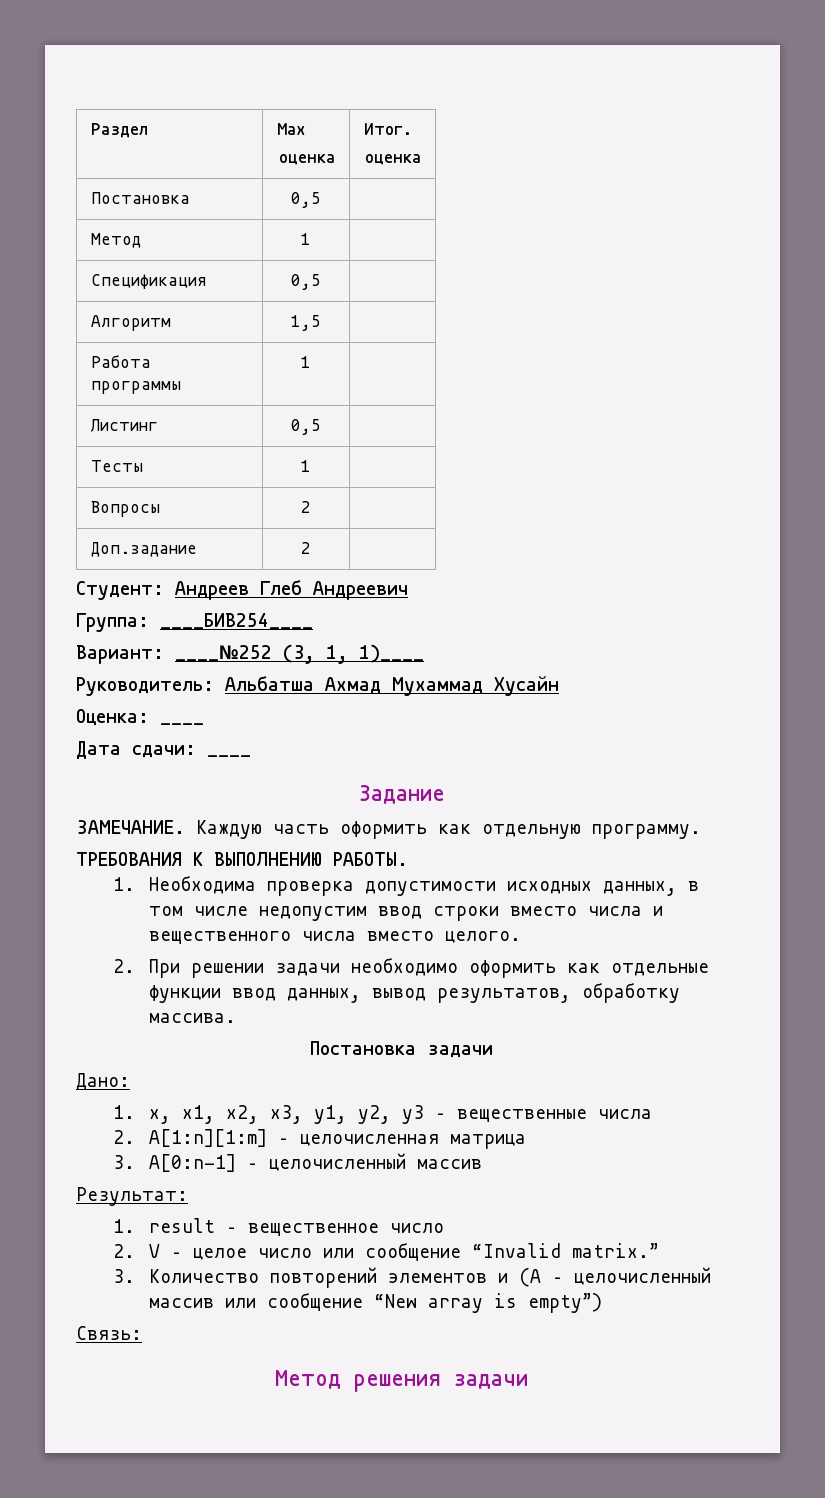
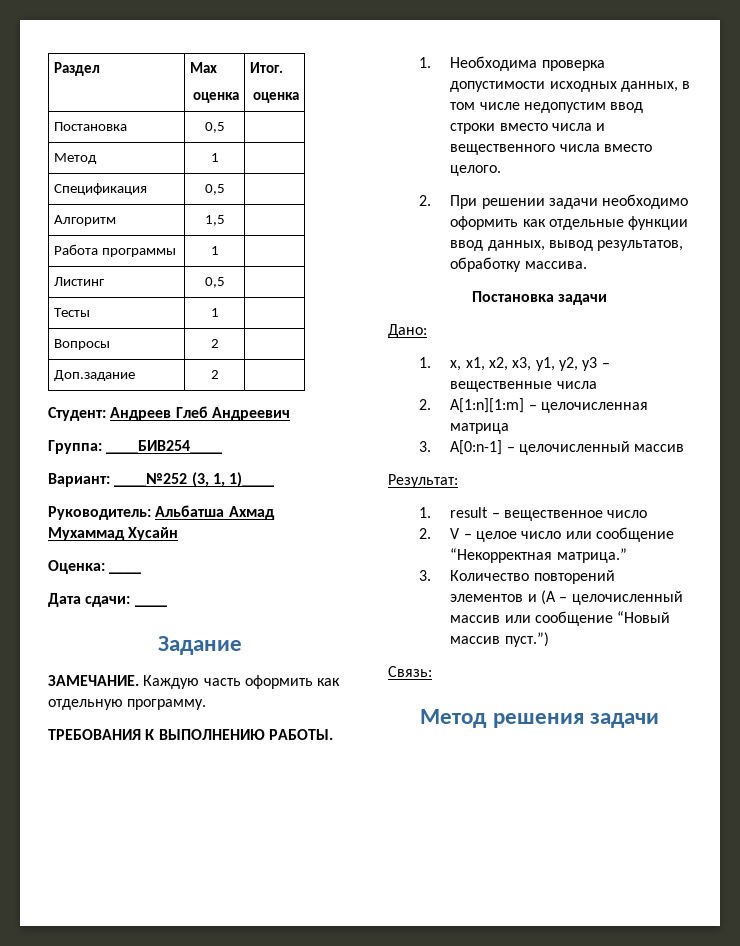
- 2. V – целое число или сообщение “Invalid matrix.”
+ 2. V – целое число или сообщение “Некорректная матрица.”
- 3. Количество повторений элементов и (A – целочисленный массив или сообщение “New array is empty”)
+ 3. Количество повторений элементов и (A – целочисленный массив или сообщение “Новый массив пуст.”)

